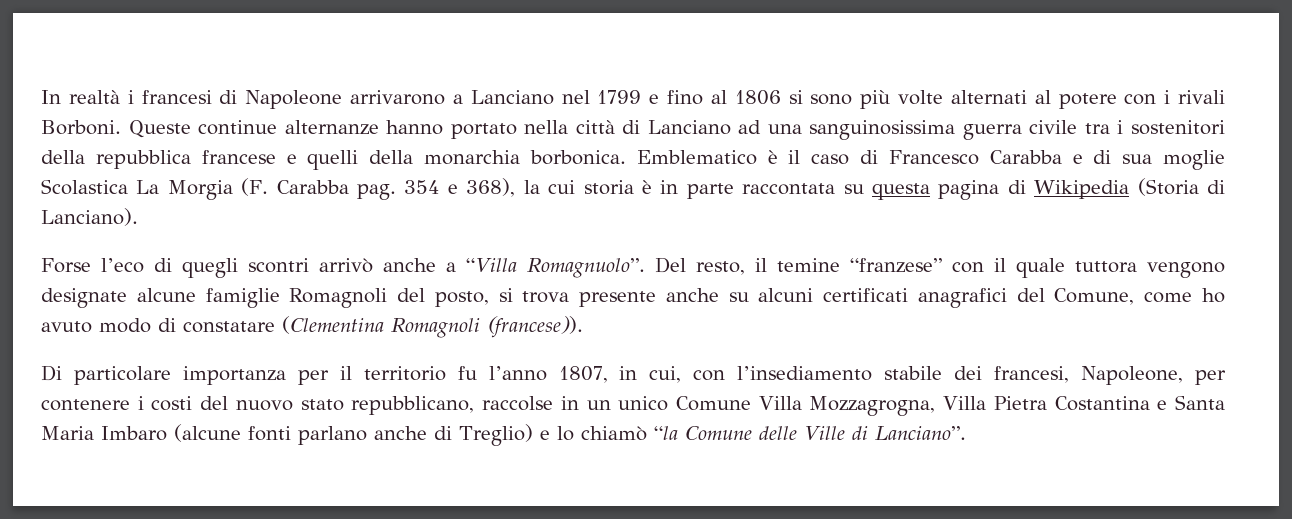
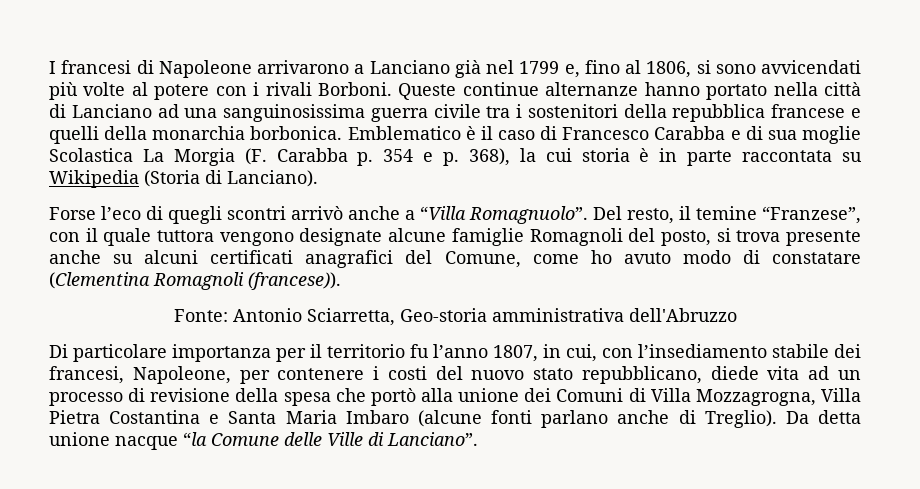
- In realtà i francesi di Napoleone arrivarono a Lanciano nel 1799 e fino al 1806 si sono più volte alternati al potere con i rivali Borboni.
+ I francesi di Napoleone arrivarono a Lanciano già nel 1799 e, fino al 1806, si sono avvicendati più volte al potere con i rivali Borboni.
- Emblematico è il caso di Francesco Carabba e di sua moglie Scolastica La Morgia (F. Carabba pag. 354 e 368), la cui storia è in parte raccontata su questa pagina di Wikipedia (Storia di Lanciano).
+ Emblematico è il caso di Francesco Carabba e di sua moglie Scolastica La Morgia (F. Carabba p. 354 e p. 368), la cui storia è in parte raccontata su Wikipedia (Storia di Lanciano).
- Del resto, il temine “franzese” con il quale tuttora vengono designate alcune famiglie Romagnoli del posto, si trova presente anche su alcuni certificati anagrafici del Comune, come ho avuto modo di constatare (Clementina Romagnoli (francese)).
+ Del resto, il temine “Franzese”, con il quale tuttora vengono designate alcune famiglie Romagnoli del posto, si trova presente anche su alcuni certificati anagrafici del Comune, come ho avuto modo di constatare (Clementina Romagnoli (francese)).
+ Fonte: Antonio Sciarretta, Geo-storia amministrativa dell'Abruzzo
- Di particolare importanza per il territorio fu l’anno 1807, in cui, con l’insediamento stabile dei francesi, Napoleone, per contenere i costi del nuovo stato repubblicano, raccolse in un unico Comune Villa Mozzagrogna, Villa Pietra Costantina e Santa Maria Imbaro (alcune fonti parlano anche di Treglio) e lo chiamò “la Comune delle Ville di Lanciano”.
+ Di particolare importanza per il territorio fu l’anno 1807, in cui, con l’insediamento stabile dei francesi, Napoleone, per contenere i costi del nuovo stato repubblicano, diede vita ad un processo di revisione della spesa che portò alla unione dei Comuni di Villa Mozzagrogna, Villa Pietra Costantina e Santa Maria Imbaro (alcune fonti parlano anche di Treglio). Da detta unione nacque “la Comune delle Ville di Lanciano”.

